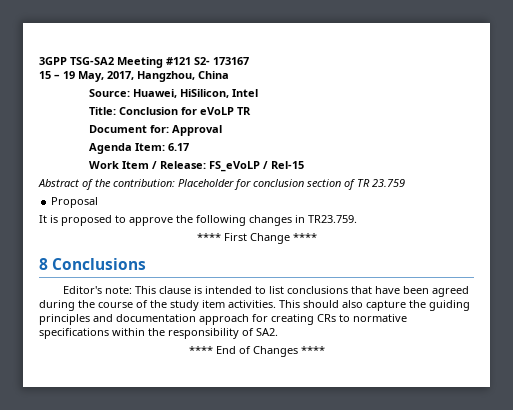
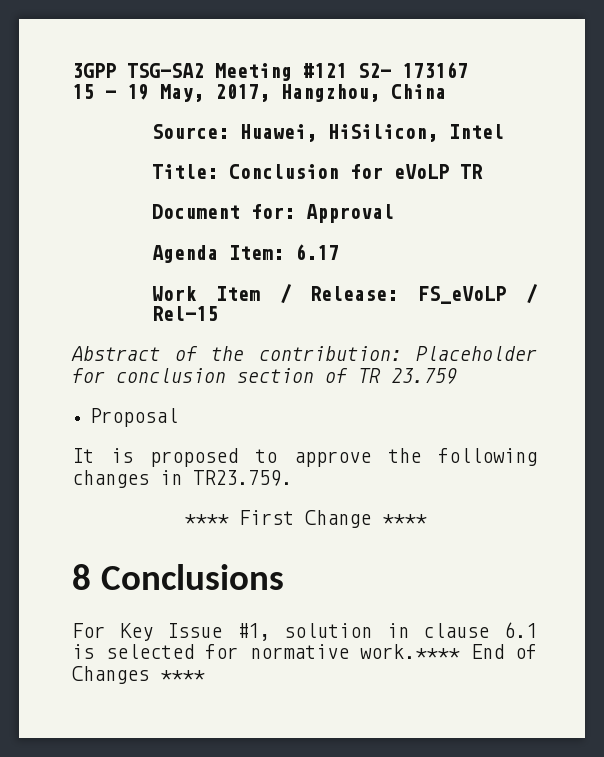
- Editor's note: This clause is intended to list conclusions that have been agreed during the course of the study item activities. This should also capture the guiding principles and documentation approach for creating CRs to normative specifications within the responsibility of SA2.
- **** End of Changes ****
+ For Key Issue #1, solution in clause 6.1 is selected for normative work.**** End of Changes ****

